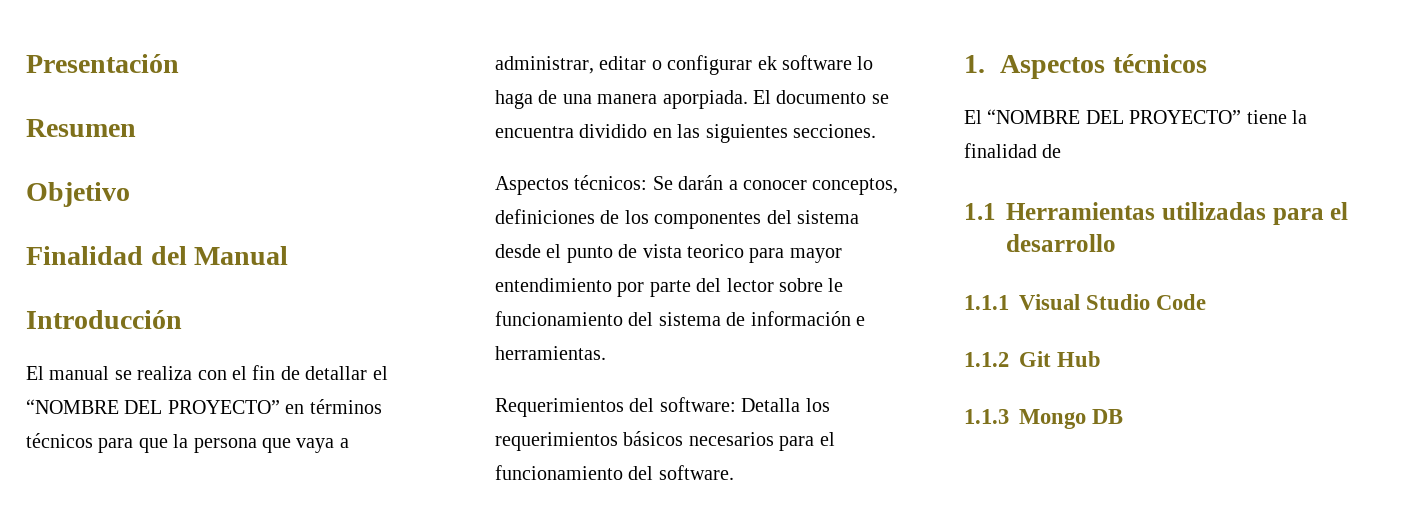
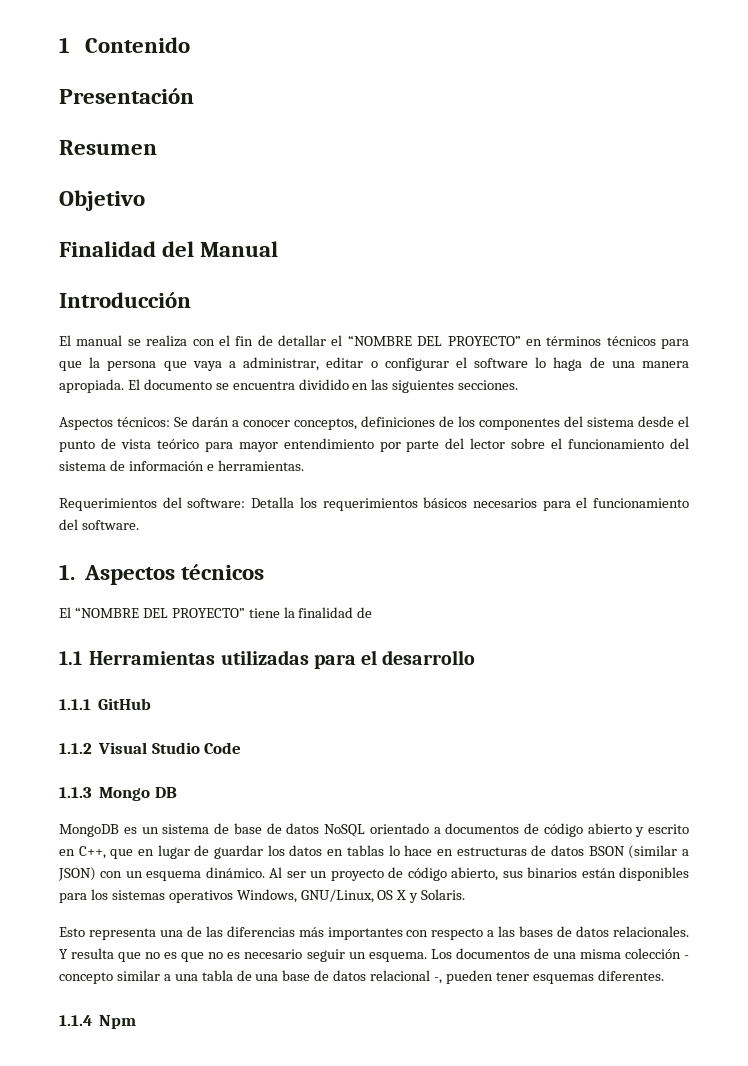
+ 1 Contenido
- El manual se realiza con el fin de detallar el “NOMBRE DEL PROYECTO” en términos técnicos para que la persona que vaya a administrar, editar o configurar ek software lo haga de una manera aporpiada.
+ El manual se realiza con el fin de detallar el “NOMBRE DEL PROYECTO” en términos técnicos para que la persona que vaya a administrar, editar o configurar el software lo haga de una manera apropiada.
- Aspectos técnicos: Se darán a conocer conceptos, definiciones de los componentes del sistema desde el punto de vista teorico para mayor entendimiento por parte del lector sobre le funcionamiento del sistema de información e herramientas.
+ Aspectos técnicos: Se darán a conocer conceptos, definiciones de los componentes del sistema desde el punto de vista teórico para mayor entendimiento por parte del lector sobre el funcionamiento del sistema de información e herramientas.
- 1.1.1 Visual Studio Code
+ 1.1.1 GitHub
+ 1.1.2 Visual Studio Code
- 1.1.2 Git Hub
  1.1.3 Mongo DB
+ MongoDB es un sistema de base de datos NoSQL orientado a documentos de código abierto y escrito en C++, que en lugar de guardar los datos en tablas lo hace en estructuras de datos BSON (similar a JSON) con un esquema dinámico. Al ser un proyecto de código abierto, sus binarios están disponibles para los sistemas operativos Windows, GNU/Linux, OS X y Solaris.
+ Esto representa una de las diferencias más importantes con respecto a las bases de datos relacionales. Y resulta que no es que no es necesario seguir un esquema. Los documentos de una misma colección - concepto similar a una tabla de una base de datos relacional -, pueden tener esquemas diferentes.
+ 1.1.4 Npm

